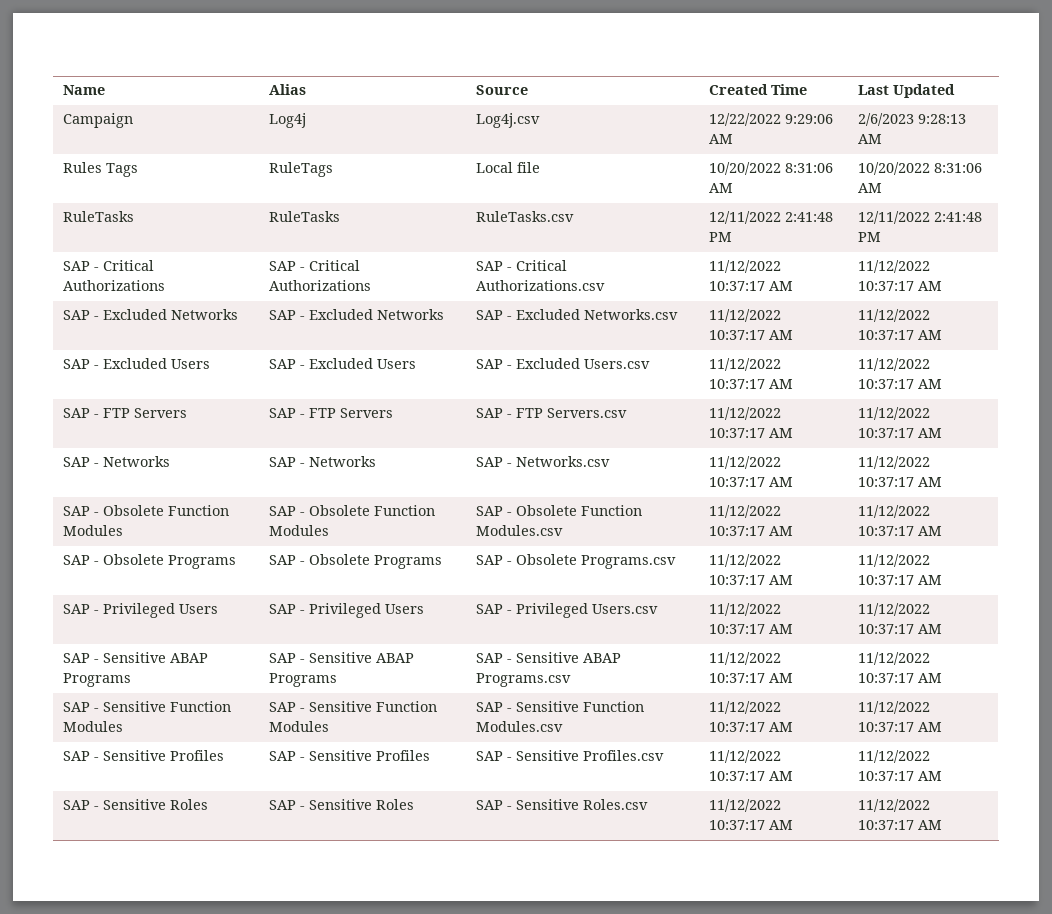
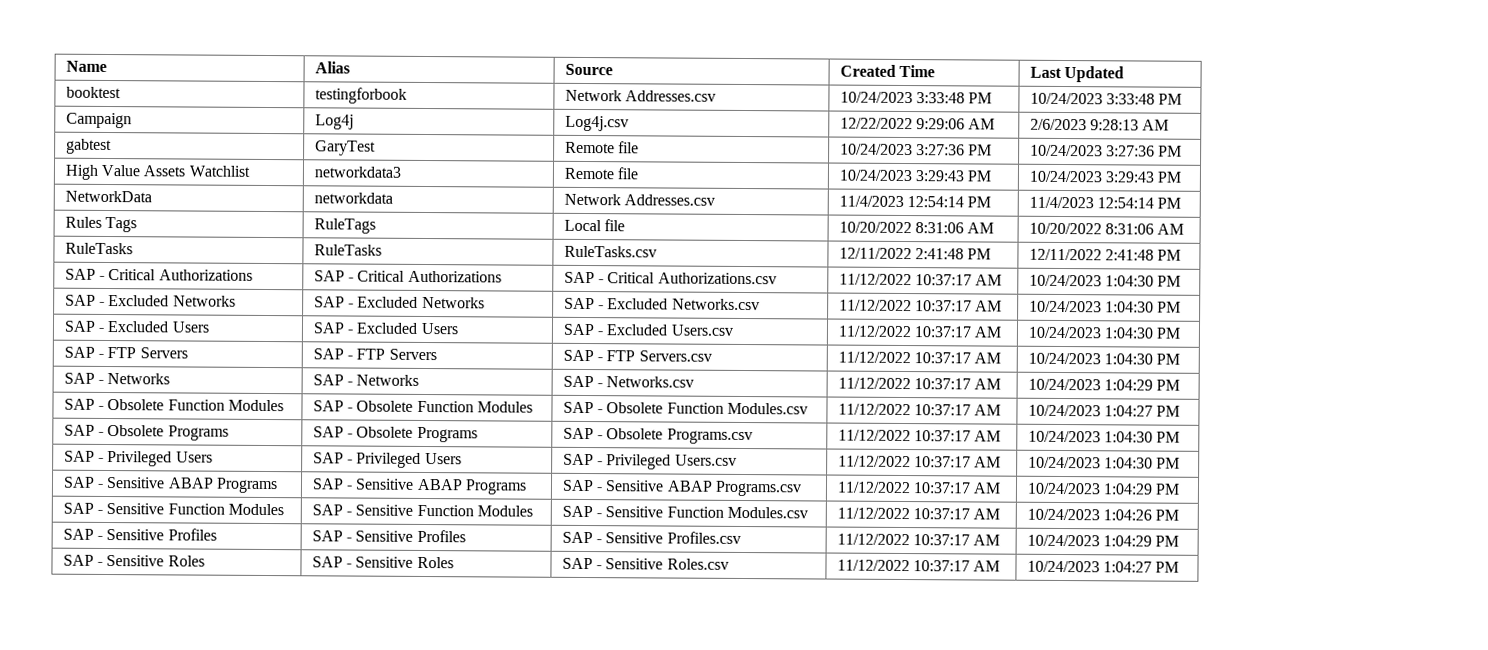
+ booktest | testingforbook | Network Addresses.csv | 10/24/2023 3:33:48 PM | 10/24/2023 3:33:48 PM
+ gabtest | GaryTest | Remote file | 10/24/2023 3:27:36 PM | 10/24/2023 3:27:36 PM
+ High Value Assets Watchlist | networkdata3 | Remote file | 10/24/2023 3:29:43 PM | 10/24/2023 3:29:43 PM
+ NetworkData | networkdata | Network Addresses.csv | 11/4/2023 12:54:14 PM | 11/4/2023 12:54:14 PM
- SAP - Critical Authorizations | SAP - Critical Authorizations | SAP - Critical Authorizations.csv | 11/12/2022 10:37:17 AM | 11/12/2022 10:37:17 AM
+ SAP - Critical Authorizations | SAP - Critical Authorizations | SAP - Critical Authorizations.csv | 11/12/2022 10:37:17 AM | 10/24/2023 1:04:30 PM
- SAP - Excluded Networks | SAP - Excluded Networks | SAP - Excluded Networks.csv | 11/12/2022 10:37:17 AM | 11/12/2022 10:37:17 AM
+ SAP - Excluded Networks | SAP - Excluded Networks | SAP - Excluded Networks.csv | 11/12/2022 10:37:17 AM | 10/24/2023 1:04:30 PM
- SAP - Excluded Users | SAP - Excluded Users | SAP - Excluded Users.csv | 11/12/2022 10:37:17 AM | 11/12/2022 10:37:17 AM
+ SAP - Excluded Users | SAP - Excluded Users | SAP - Excluded Users.csv | 11/12/2022 10:37:17 AM | 10/24/2023 1:04:30 PM
- SAP - FTP Servers | SAP - FTP Servers | SAP - FTP Servers.csv | 11/12/2022 10:37:17 AM | 11/12/2022 10:37:17 AM
+ SAP - FTP Servers | SAP - FTP Servers | SAP - FTP Servers.csv | 11/12/2022 10:37:17 AM | 10/24/2023 1:04:30 PM
- SAP - Networks | SAP - Networks | SAP - Networks.csv | 11/12/2022 10:37:17 AM | 11/12/2022 10:37:17 AM
+ SAP - Networks | SAP - Networks | SAP - Networks.csv | 11/12/2022 10:37:17 AM | 10/24/2023 1:04:29 PM
- SAP - Obsolete Function Modules | SAP - Obsolete Function Modules | SAP - Obsolete Function Modules.csv | 11/12/2022 10:37:17 AM | 11/12/2022 10:37:17 AM
+ SAP - Obsolete Function Modules | SAP - Obsolete Function Modules | SAP - Obsolete Function Modules.csv | 11/12/2022 10:37:17 AM | 10/24/2023 1:04:27 PM
- SAP - Obsolete Programs | SAP - Obsolete Programs | SAP - Obsolete Programs.csv | 11/12/2022 10:37:17 AM | 11/12/2022 10:37:17 AM
+ SAP - Obsolete Programs | SAP - Obsolete Programs | SAP - Obsolete Programs.csv | 11/12/2022 10:37:17 AM | 10/24/2023 1:04:30 PM
- SAP - Privileged Users | SAP - Privileged Users | SAP - Privileged Users.csv | 11/12/2022 10:37:17 AM | 11/12/2022 10:37:17 AM
+ SAP - Privileged Users | SAP - Privileged Users | SAP - Privileged Users.csv | 11/12/2022 10:37:17 AM | 10/24/2023 1:04:30 PM
- SAP - Sensitive ABAP Programs | SAP - Sensitive ABAP Programs | SAP - Sensitive ABAP Programs.csv | 11/12/2022 10:37:17 AM | 11/12/2022 10:37:17 AM
+ SAP - Sensitive ABAP Programs | SAP - Sensitive ABAP Programs | SAP - Sensitive ABAP Programs.csv | 11/12/2022 10:37:17 AM | 10/24/2023 1:04:29 PM
- SAP - Sensitive Function Modules | SAP - Sensitive Function Modules | SAP - Sensitive Function Modules.csv | 11/12/2022 10:37:17 AM | 11/12/2022 10:37:17 AM
+ SAP - Sensitive Function Modules | SAP - Sensitive Function Modules | SAP - Sensitive Function Modules.csv | 11/12/2022 10:37:17 AM | 10/24/2023 1:04:26 PM
- SAP - Sensitive Profiles | SAP - Sensitive Profiles | SAP - Sensitive Profiles.csv | 11/12/2022 10:37:17 AM | 11/12/2022 10:37:17 AM
+ SAP - Sensitive Profiles | SAP - Sensitive Profiles | SAP - Sensitive Profiles.csv | 11/12/2022 10:37:17 AM | 10/24/2023 1:04:29 PM
- SAP - Sensitive Roles | SAP - Sensitive Roles | SAP - Sensitive Roles.csv | 11/12/2022 10:37:17 AM | 11/12/2022 10:37:17 AM
+ SAP - Sensitive Roles | SAP - Sensitive Roles | SAP - Sensitive Roles.csv | 11/12/2022 10:37:17 AM | 10/24/2023 1:04:27 PM

